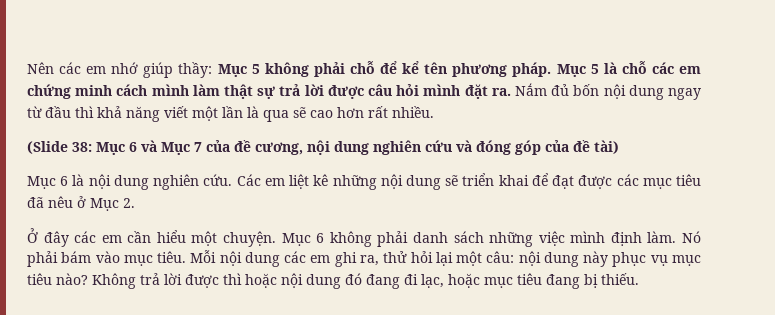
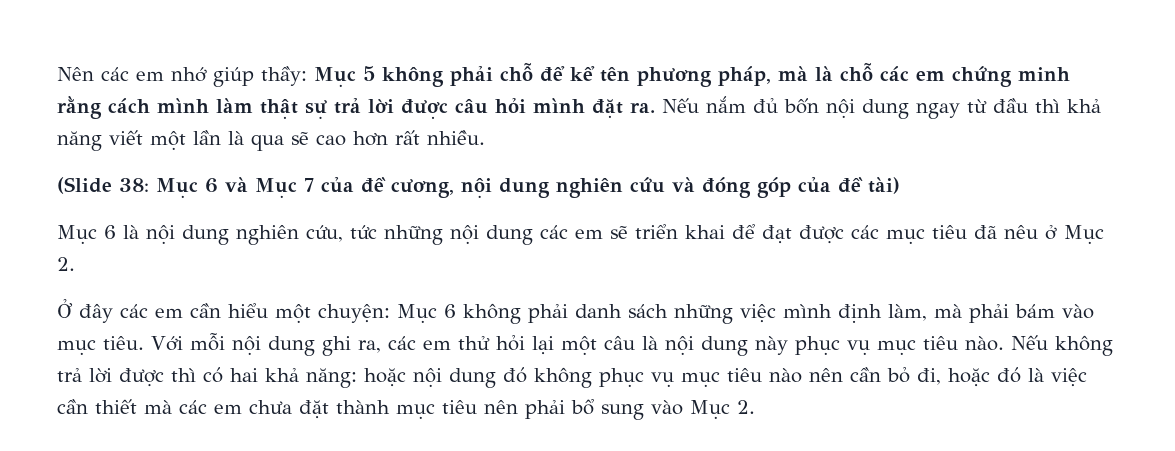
- Nên các em nhớ giúp thầy: Mục 5 không phải chỗ để kể tên phương pháp. Mục 5 là chỗ các em chứng minh cách mình làm thật sự trả lời được câu hỏi mình đặt ra.
+ Nên các em nhớ giúp thầy: Mục 5 không phải chỗ để kể tên phương pháp, mà là chỗ các em chứng minh rằng cách mình làm thật sự trả lời được câu hỏi mình đặt ra.
- Nắm đủ bốn nội dung ngay từ đầu thì khả năng viết một lần là qua sẽ cao hơn rất nhiều.
+ Nếu nắm đủ bốn nội dung ngay từ đầu thì khả năng viết một lần là qua sẽ cao hơn rất nhiều.
- Mục 6 là nội dung nghiên cứu. Các em liệt kê những nội dung sẽ triển khai để đạt được các mục tiêu đã nêu ở Mục 2.
+ Mục 6 là nội dung nghiên cứu, tức những nội dung các em sẽ triển khai để đạt được các mục tiêu đã nêu ở Mục 2.
- Ở đây các em cần hiểu một chuyện. Mục 6 không phải danh sách những việc mình định làm. Nó phải bám vào mục tiêu.
+ Ở đây các em cần hiểu một chuyện: Mục 6 không phải danh sách những việc mình định làm, mà phải bám vào mục tiêu.
- Mỗi nội dung các em ghi ra, thử hỏi lại một câu: nội dung này phục vụ mục tiêu nào? Không trả lời được thì hoặc nội dung đó đang đi lạc, hoặc mục tiêu đang bị thiếu.
+ Với mỗi nội dung ghi ra, các em thử hỏi lại một câu là nội dung này phục vụ mục tiêu nào. Nếu không trả lời được thì có hai khả năng: hoặc nội dung đó không phục vụ mục tiêu nào nên cần bỏ đi, hoặc đó là việc cần thiết mà các em chưa đặt thành mục tiêu nên phải bổ sung vào Mục 2.

